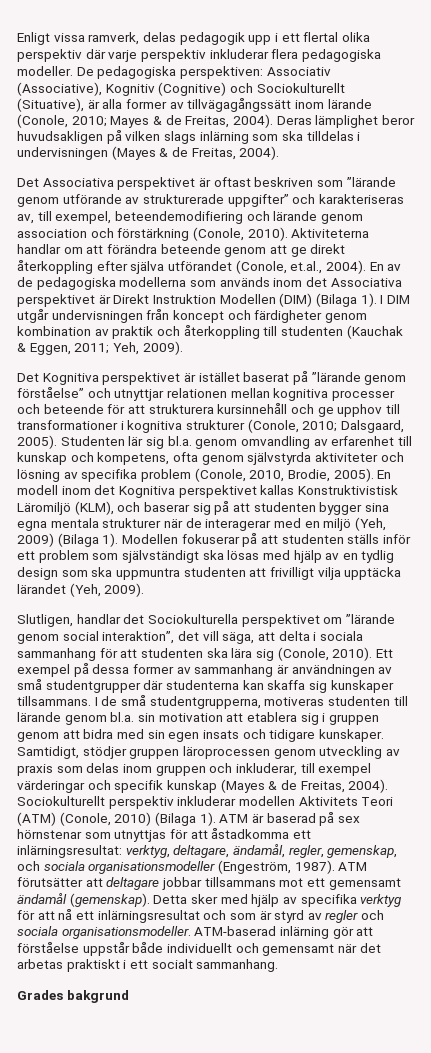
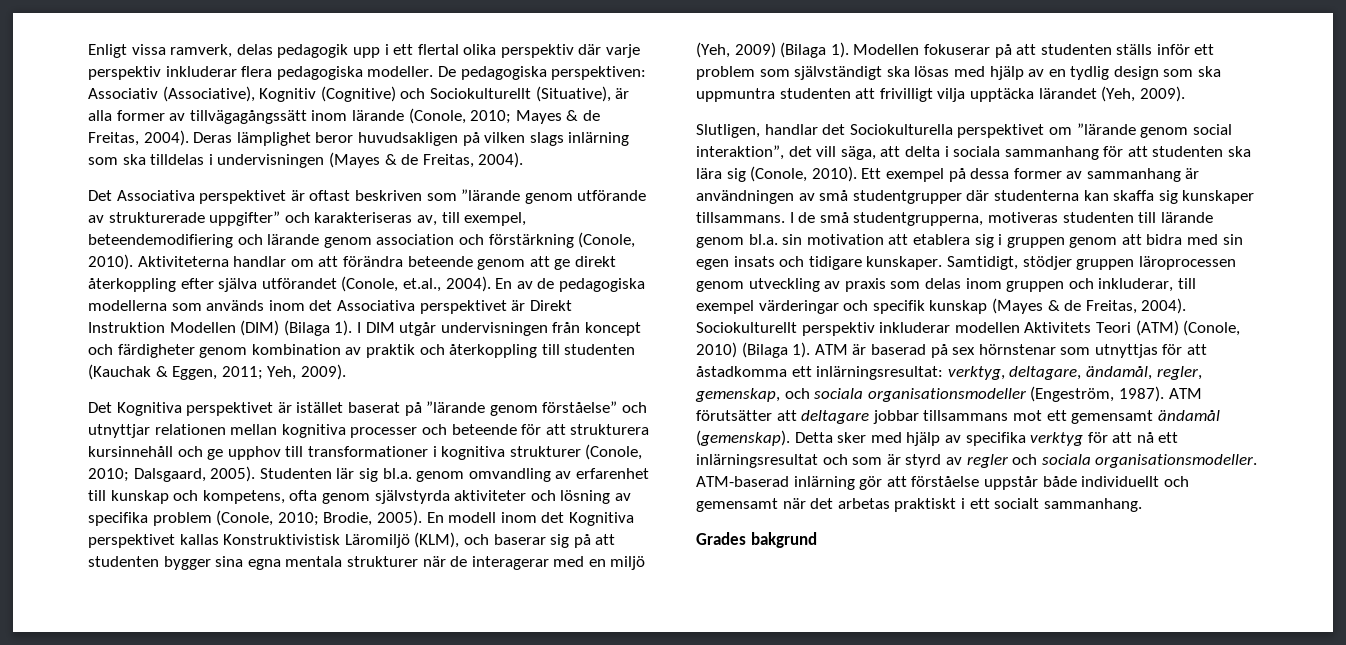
- Studenten lär sig bl.a. genom omvandling av erfarenhet till kunskap och kompetens, ofta genom självstyrda aktiviteter och lösning av specifika problem (Conole, 2010, Brodie, 2005).
+ Studenten lär sig bl.a. genom omvandling av erfarenhet till kunskap och kompetens, ofta genom självstyrda aktiviteter och lösning av specifika problem (Conole, 2010; Brodie, 2005).

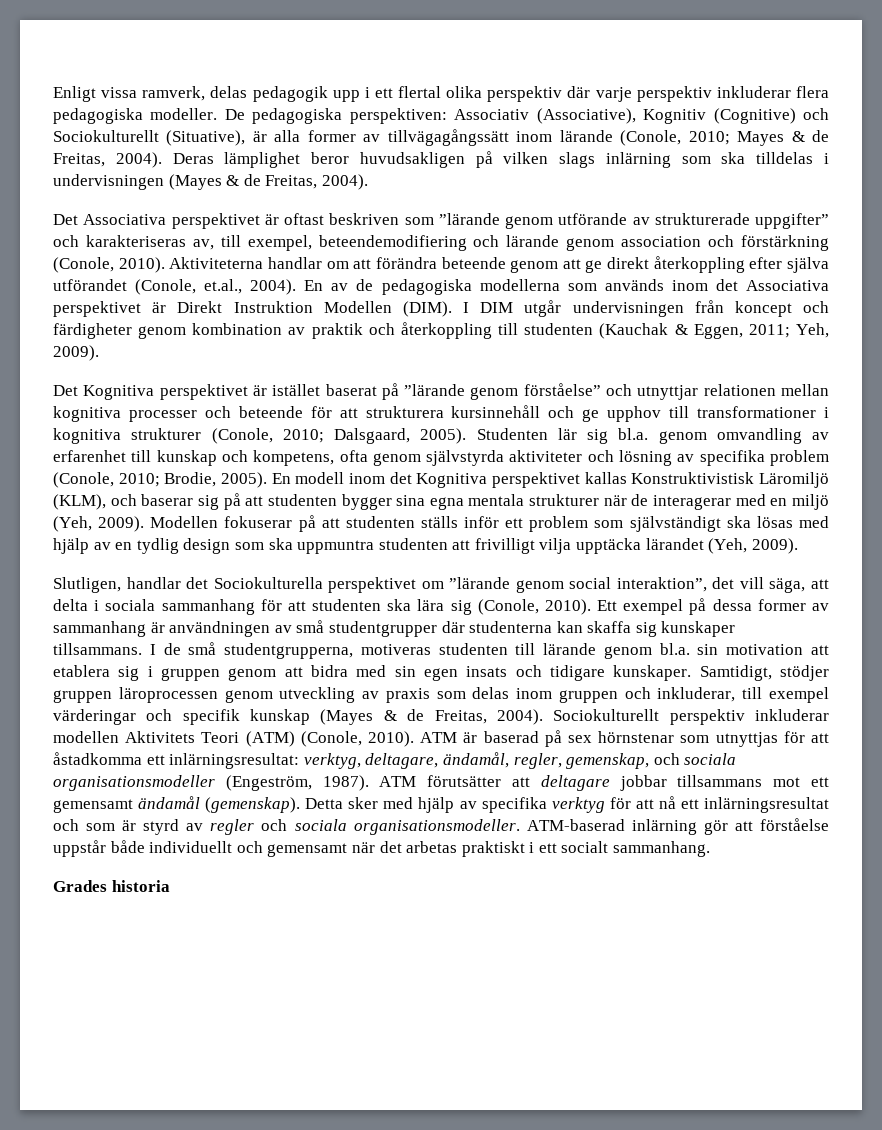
- En av de pedagogiska modellerna som används inom det Associativa perspektivet är Direkt Instruktion Modellen (DIM) (Bilaga 1).
+ En av de pedagogiska modellerna som används inom det Associativa perspektivet är Direkt Instruktion Modellen (DIM).
- En modell inom det Kognitiva perspektivet kallas Konstruktivistisk Läromiljö (KLM), och baserar sig på att studenten bygger sina egna mentala strukturer när de interagerar med en miljö (Yeh, 2009) (Bilaga 1).
+ En modell inom det Kognitiva perspektivet kallas Konstruktivistisk Läromiljö (KLM), och baserar sig på att studenten bygger sina egna mentala strukturer när de interagerar med en miljö (Yeh, 2009).
- Sociokulturellt perspektiv inkluderar modellen Aktivitets Teori (ATM) (Conole, 2010) (Bilaga 1).
+ Sociokulturellt perspektiv inkluderar modellen Aktivitets Teori (ATM) (Conole, 2010).
- Grades bakgrund
+ Grades historia

